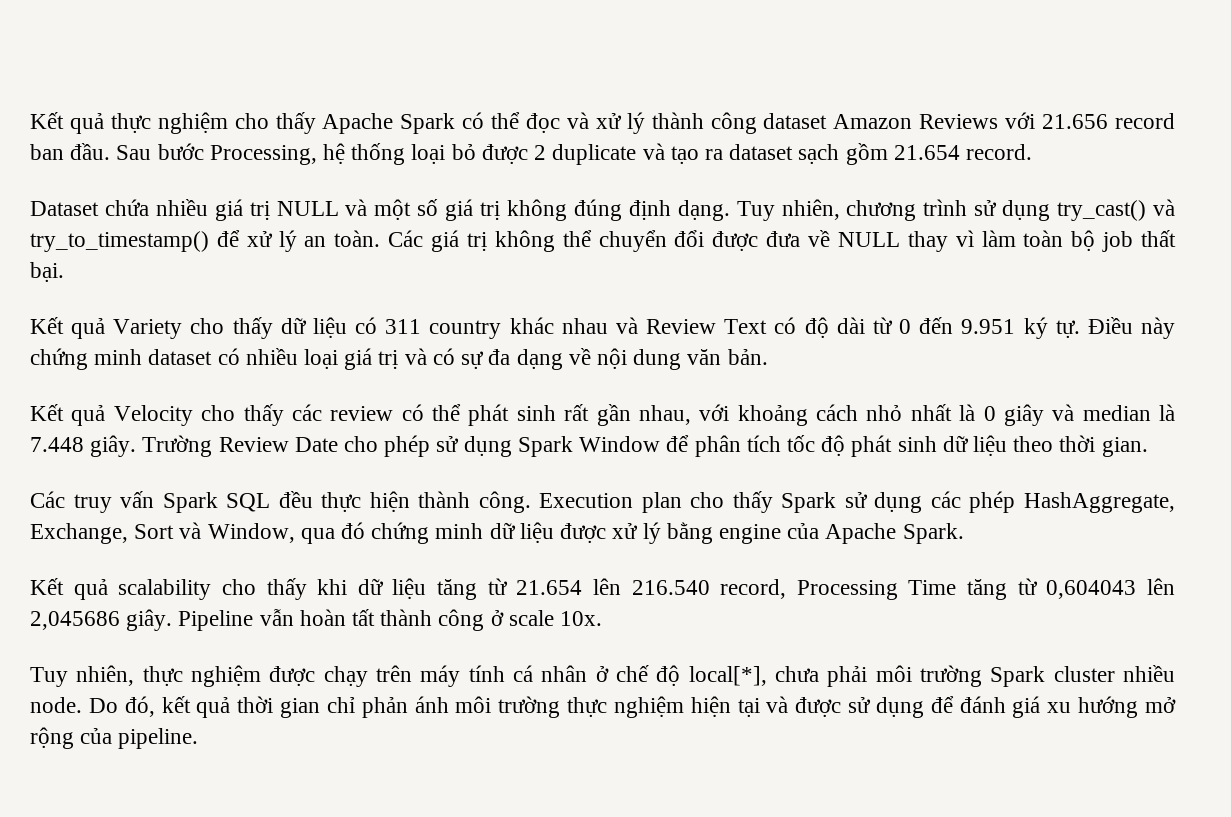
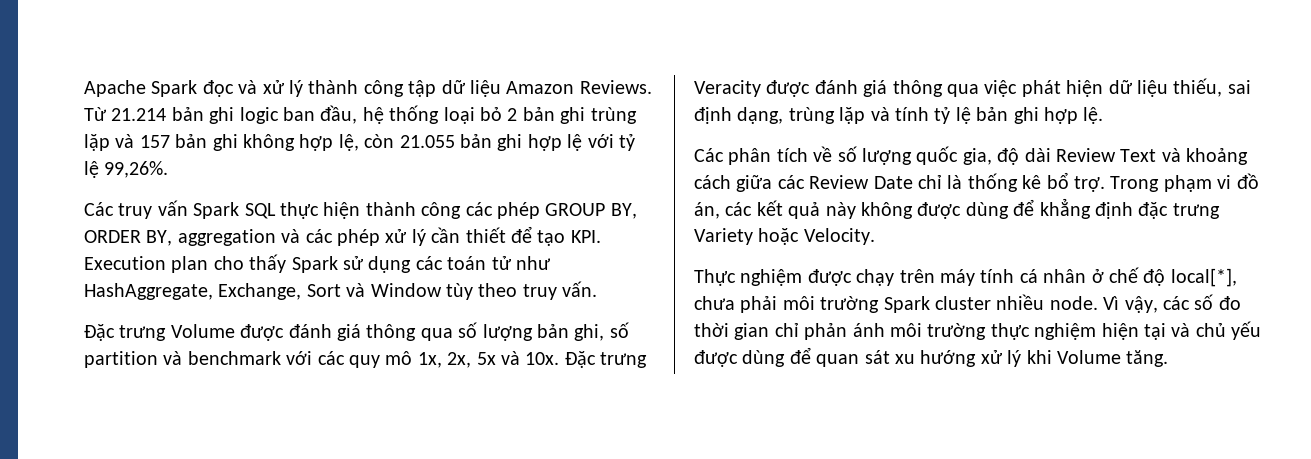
- Kết quả thực nghiệm cho thấy Apache Spark có thể đọc và xử lý thành công dataset Amazon Reviews với 21.656 record ban đầu. Sau bước Processing, hệ thống loại bỏ được 2 duplicate và tạo ra dataset sạch gồm 21.654 record.
- Dataset chứa nhiều giá trị NULL và một số giá trị không đúng định dạng. Tuy nhiên, chương trình sử dụng try_cast() và try_to_timestamp() để xử lý an toàn. Các giá trị không thể chuyển đổi được đưa về NULL thay vì làm toàn bộ job thất bại.
- Kết quả Variety cho thấy dữ liệu có 311 country khác nhau và Review Text có độ dài từ 0 đến 9.951 ký tự. Điều này chứng minh dataset có nhiều loại giá trị và có sự đa dạng về nội dung văn bản.
- Kết quả Velocity cho thấy các review có thể phát sinh rất gần nhau, với khoảng cách nhỏ nhất là 0 giây và median là 7.448 giây. Trường Review Date cho phép sử dụng Spark Window để phân tích tốc độ phát sinh dữ liệu theo thời gian.
+ Apache Spark đọc và xử lý thành công tập dữ liệu Amazon Reviews. Từ 21.214 bản ghi logic ban đầu, hệ thống loại bỏ 2 bản ghi trùng lặp và 157 bản ghi không hợp lệ, còn 21.055 bản ghi hợp lệ với tỷ lệ 99,26%.
- Các truy vấn Spark SQL đều thực hiện thành công. Execution plan cho thấy Spark sử dụng các phép HashAggregate, Exchange, Sort và Window, qua đó chứng minh dữ liệu được xử lý bằng engine của Apache Spark.
- Kết quả scalability cho thấy khi dữ liệu tăng từ 21.654 lên 216.540 record, Processing Time tăng từ 0,604043 lên 2,045686 giây. Pipeline vẫn hoàn tất thành công ở scale 10x.
- Tuy nhiên, thực nghiệm được chạy trên máy tính cá nhân ở chế độ local[*], chưa phải môi trường Spark cluster nhiều node.
+ Các truy vấn Spark SQL thực hiện thành công các phép GROUP BY, ORDER BY, aggregation và các phép xử lý cần thiết để tạo KPI. Execution plan cho thấy Spark sử dụng các toán tử như HashAggregate, Exchange, Sort và Window tùy theo truy vấn.
+ Đặc trưng Volume được đánh giá thông qua số lượng bản ghi, số partition và benchmark với các quy mô 1x, 2x, 5x và 10x. Đặc trưng Veracity được đánh giá thông qua việc phát hiện dữ liệu thiếu, sai định dạng, trùng lặp và tính tỷ lệ bản ghi hợp lệ.
+ Các phân tích về số lượng quốc gia, độ dài Review Text và khoảng cách giữa các Review Date chỉ là thống kê bổ trợ. Trong phạm vi đồ án, các kết quả này không được dùng để khẳng định đặc trưng Variety hoặc Velocity.
+ Thực nghiệm được chạy trên máy tính cá nhân ở chế độ local[*], chưa phải môi trường Spark cluster nhiều node.
- Do đó, kết quả thời gian chỉ phản ánh môi trường thực nghiệm hiện tại và được sử dụng để đánh giá xu hướng mở rộng của pipeline.
+ Vì vậy, các số đo thời gian chỉ phản ánh môi trường thực nghiệm hiện tại và chủ yếu được dùng để quan sát xu hướng xử lý khi Volume tăng.

